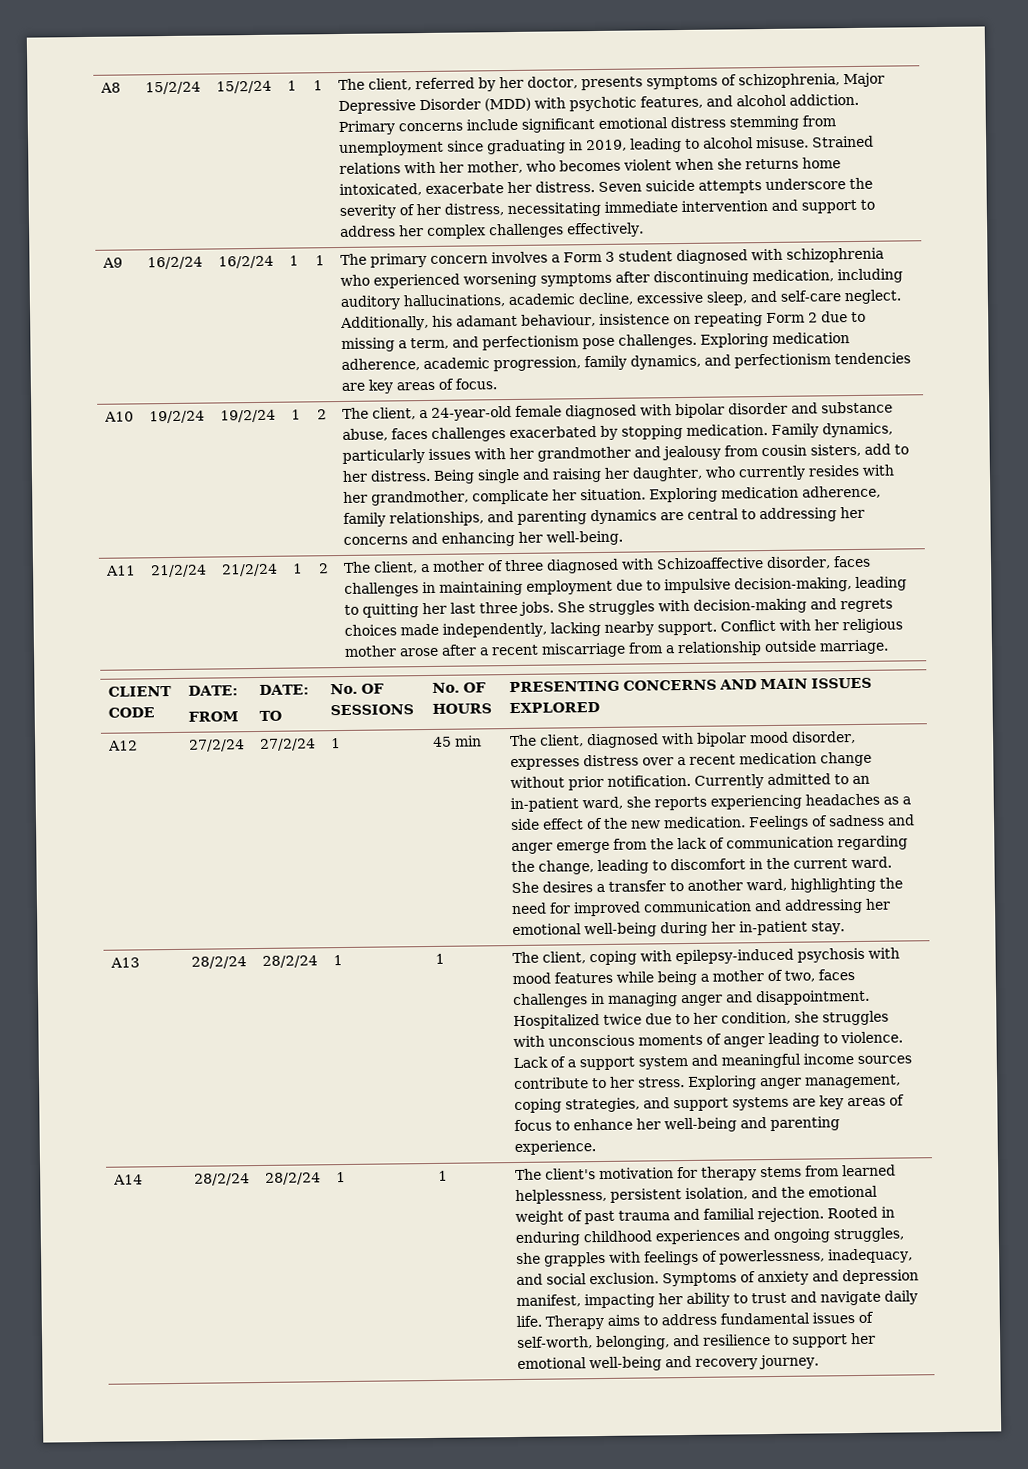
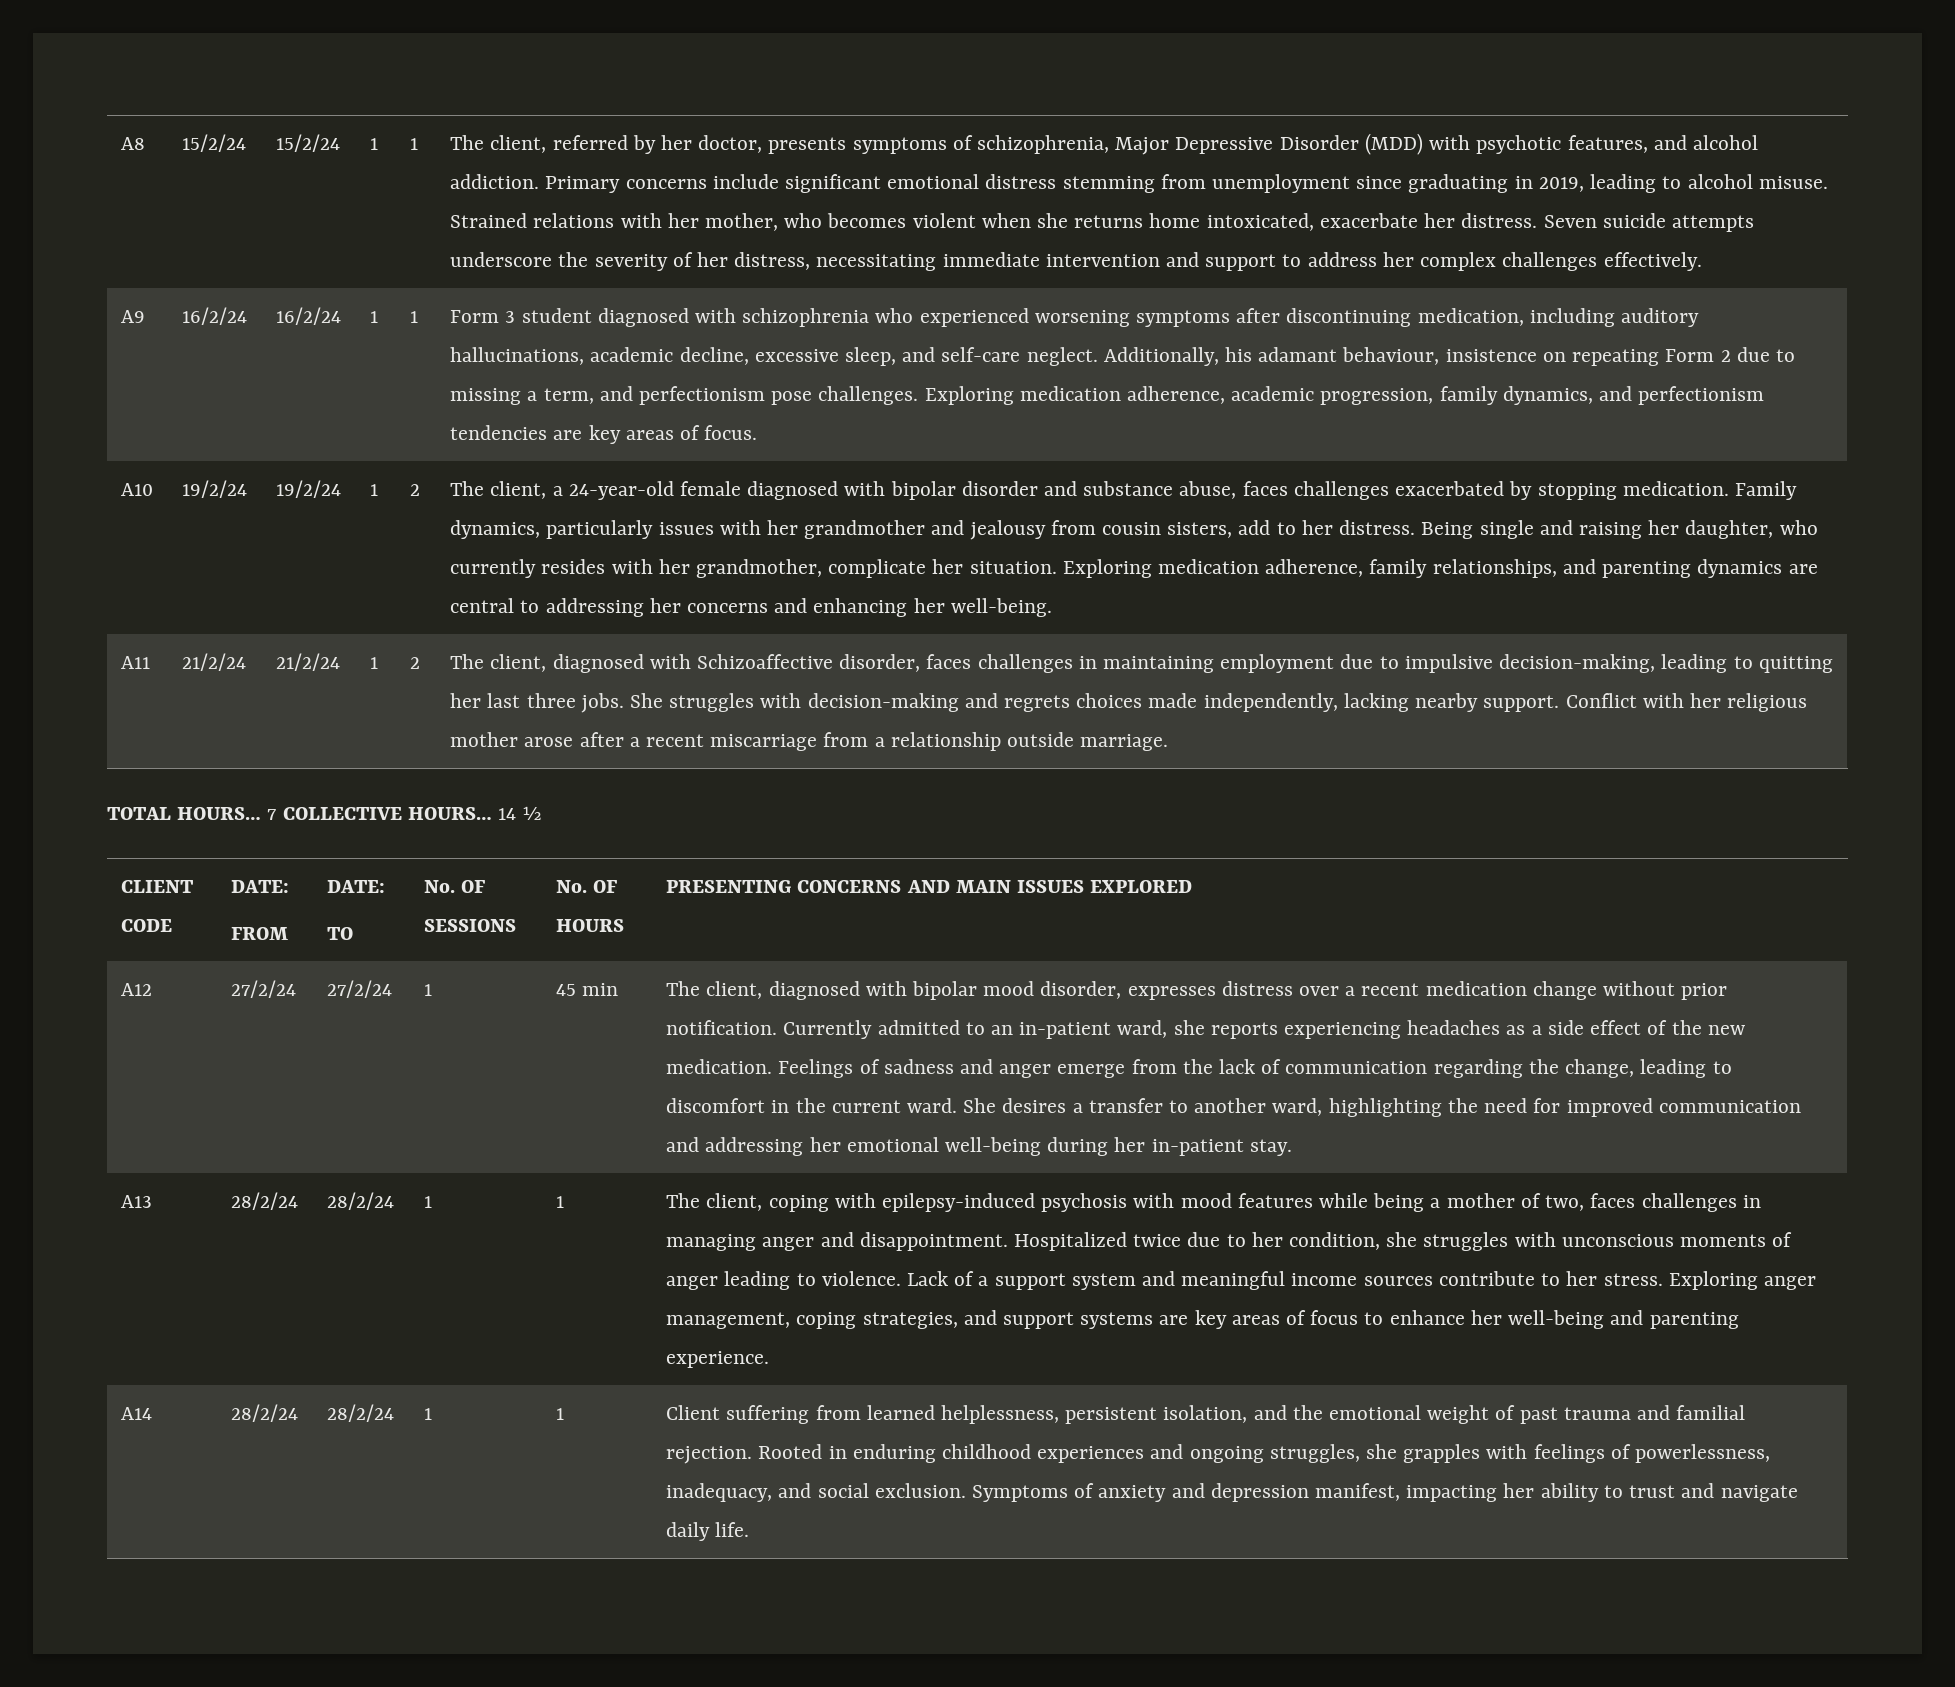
- The primary concern involves a Form 3 student diagnosed with schizophrenia who experienced worsening symptoms after discontinuing medication, including auditory hallucinations, academic decline, excessive sleep, and self-care neglect.
+ Form 3 student diagnosed with schizophrenia who experienced worsening symptoms after discontinuing medication, including auditory hallucinations, academic decline, excessive sleep, and self-care neglect.
- The client, a mother of three diagnosed with Schizoaffective disorder, faces challenges in maintaining employment due to impulsive decision-making, leading to quitting her last three jobs.
+ The client, diagnosed with Schizoaffective disorder, faces challenges in maintaining employment due to impulsive decision-making, leading to quitting her last three jobs.
+ TOTAL HOURS… 7 COLLECTIVE HOURS… 14 ½
- The client's motivation for therapy stems from learned helplessness, persistent isolation, and the emotional weight of past trauma and familial rejection.
+ Client suffering from learned helplessness, persistent isolation, and the emotional weight of past trauma and familial rejection.
- Therapy aims to address fundamental issues of self-worth, belonging, and resilience to support her emotional well-being and recovery journey.

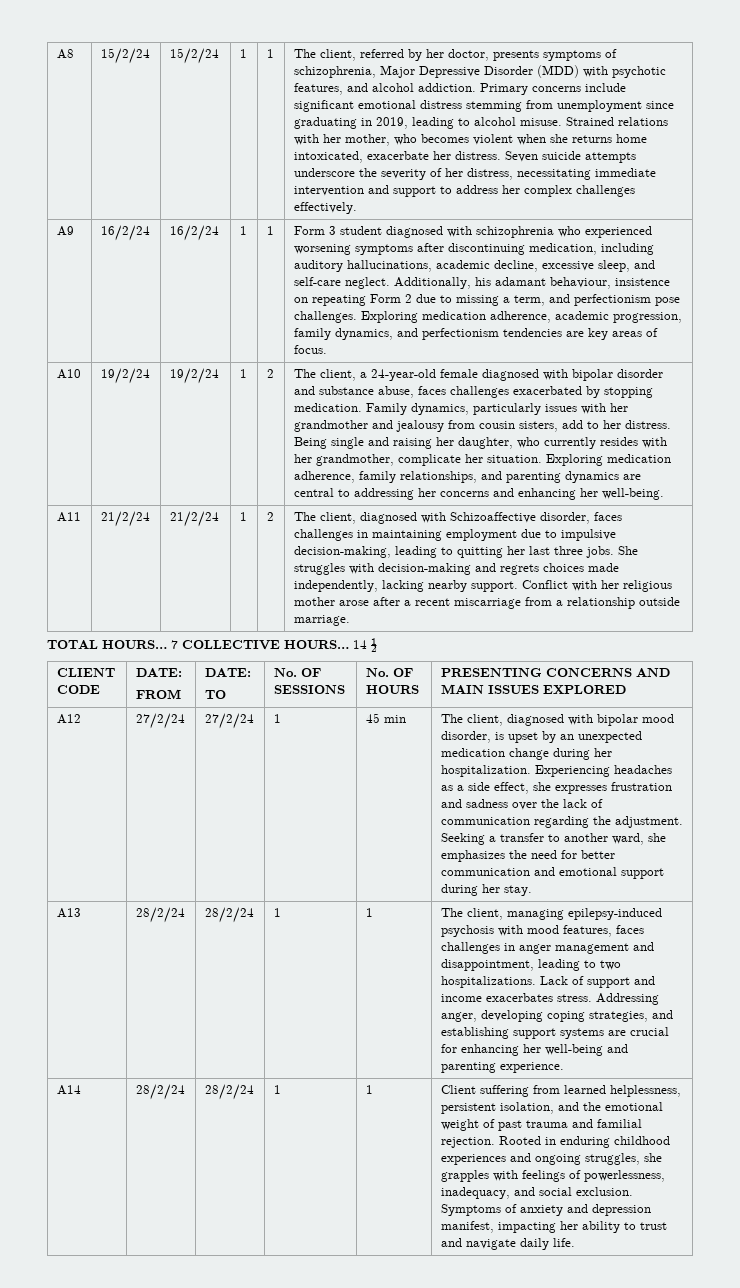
- The client, diagnosed with bipolar mood disorder, expresses distress over a recent medication change without prior notification. Currently admitted to an in-patient ward, she reports experiencing headaches as a side effect of the new medication. Feelings of sadness and anger emerge from the lack of communication regarding the change, leading to discomfort in the current ward. She desires a transfer to another ward, highlighting the need for improved communication and addressing her emotional well-being during her in-patient stay.
+ The client, diagnosed with bipolar mood disorder, is upset by an unexpected medication change during her hospitalization. Experiencing headaches as a side effect, she expresses frustration and sadness over the lack of communication regarding the adjustment. Seeking a transfer to another ward, she emphasizes the need for better communication and emotional support during her stay.
- The client, coping with epilepsy-induced psychosis with mood features while being a mother of two, faces challenges in managing anger and disappointment. Hospitalized twice due to her condition, she struggles with unconscious moments of anger leading to violence. Lack of a support system and meaningful income sources contribute to her stress. Exploring anger management, coping strategies, and support systems are key areas of focus to enhance her well-being and parenting experience.
+ The client, managing epilepsy-induced psychosis with mood features, faces challenges in anger management and disappointment, leading to two hospitalizations. Lack of support and income exacerbates stress. Addressing anger, developing coping strategies, and establishing support systems are crucial for enhancing her well-being and parenting experience.

